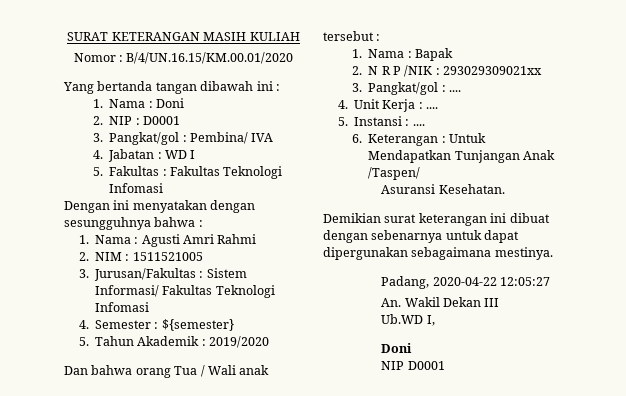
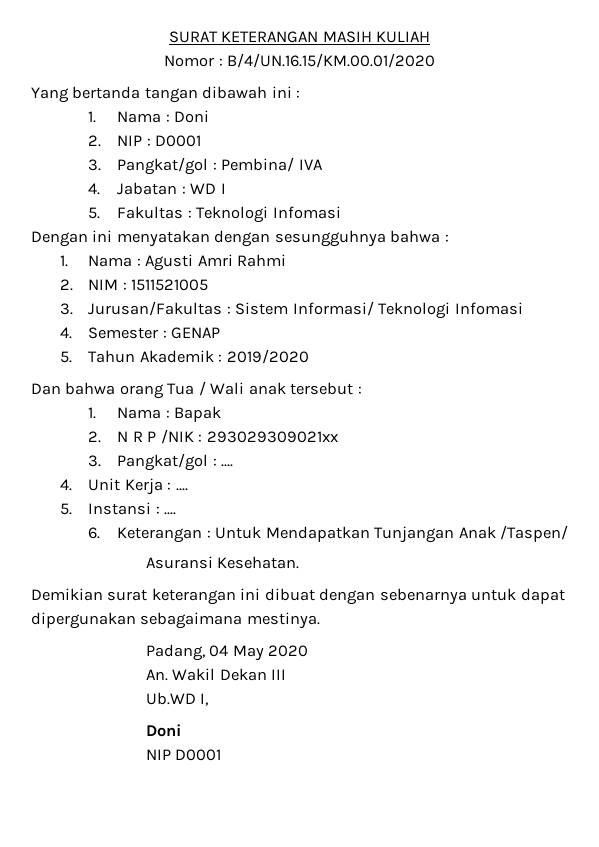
- 5. Fakultas : Fakultas Teknologi Infomasi
+ 5. Fakultas : Teknologi Infomasi
- 3. Jurusan/Fakultas : Sistem Informasi/ Fakultas Teknologi Infomasi
+ 3. Jurusan/Fakultas : Sistem Informasi/ Teknologi Infomasi
- 4. Semester : ${semester}
+ 4. Semester : GENAP
- Padang, 2020-04-22 12:05:27
+ Padang, 04 May 2020

